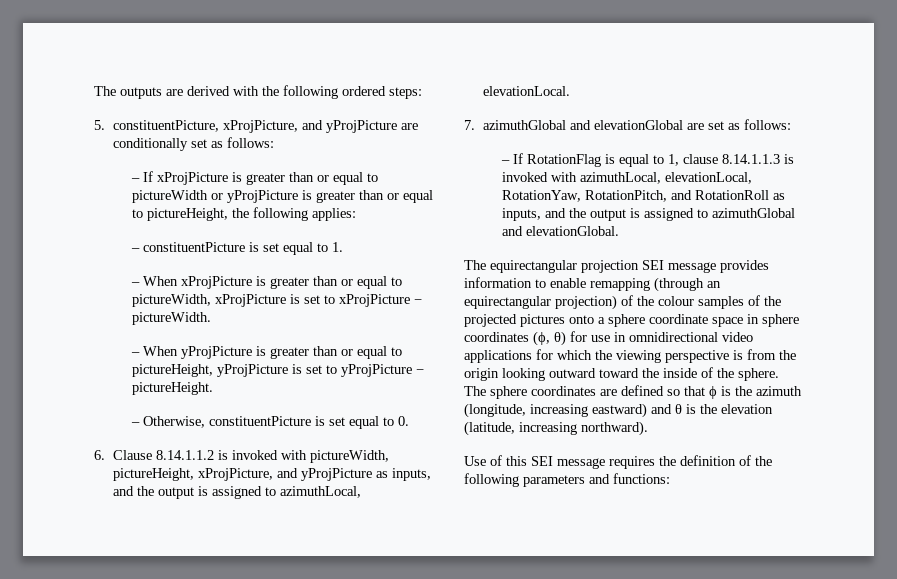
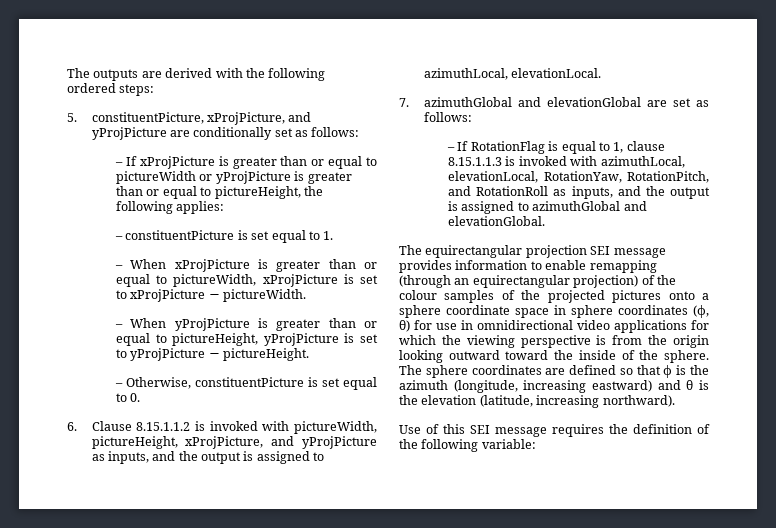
- 6. Clause 8.14.1.1.2 is invoked with pictureWidth, pictureHeight, xProjPicture, and yProjPicture as inputs, and the output is assigned to azimuthLocal, elevationLocal.
+ 6. Clause 8.15.1.1.2 is invoked with pictureWidth, pictureHeight, xProjPicture, and yProjPicture as inputs, and the output is assigned to azimuthLocal, elevationLocal.
- – If RotationFlag is equal to 1, clause 8.14.1.1.3 is invoked with azimuthLocal, elevationLocal, RotationYaw, RotationPitch, and RotationRoll as inputs, and the output is assigned to azimuthGlobal and elevationGlobal.
+ – If RotationFlag is equal to 1, clause 8.15.1.1.3 is invoked with azimuthLocal, elevationLocal, RotationYaw, RotationPitch, and RotationRoll as inputs, and the output is assigned to azimuthGlobal and elevationGlobal.
- Use of this SEI message requires the definition of the following parameters and functions:
+ Use of this SEI message requires the definition of the following variable:

